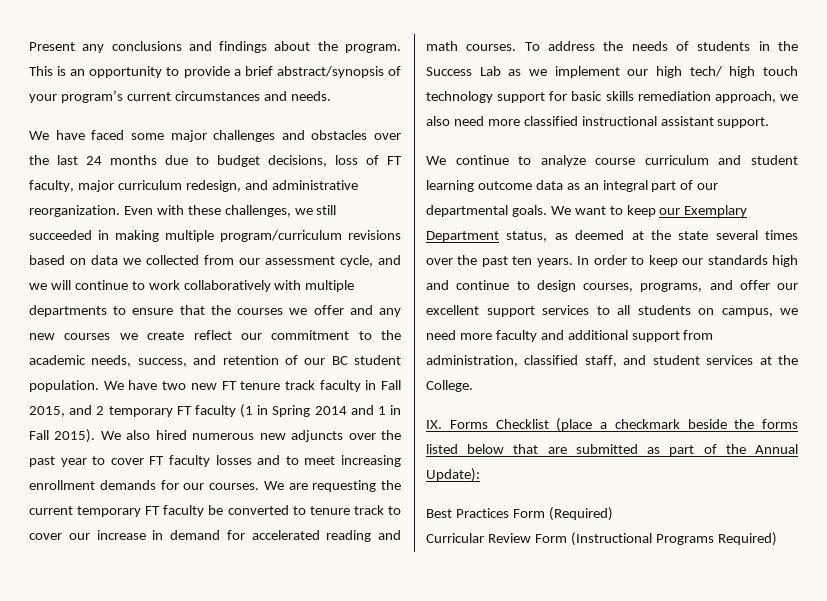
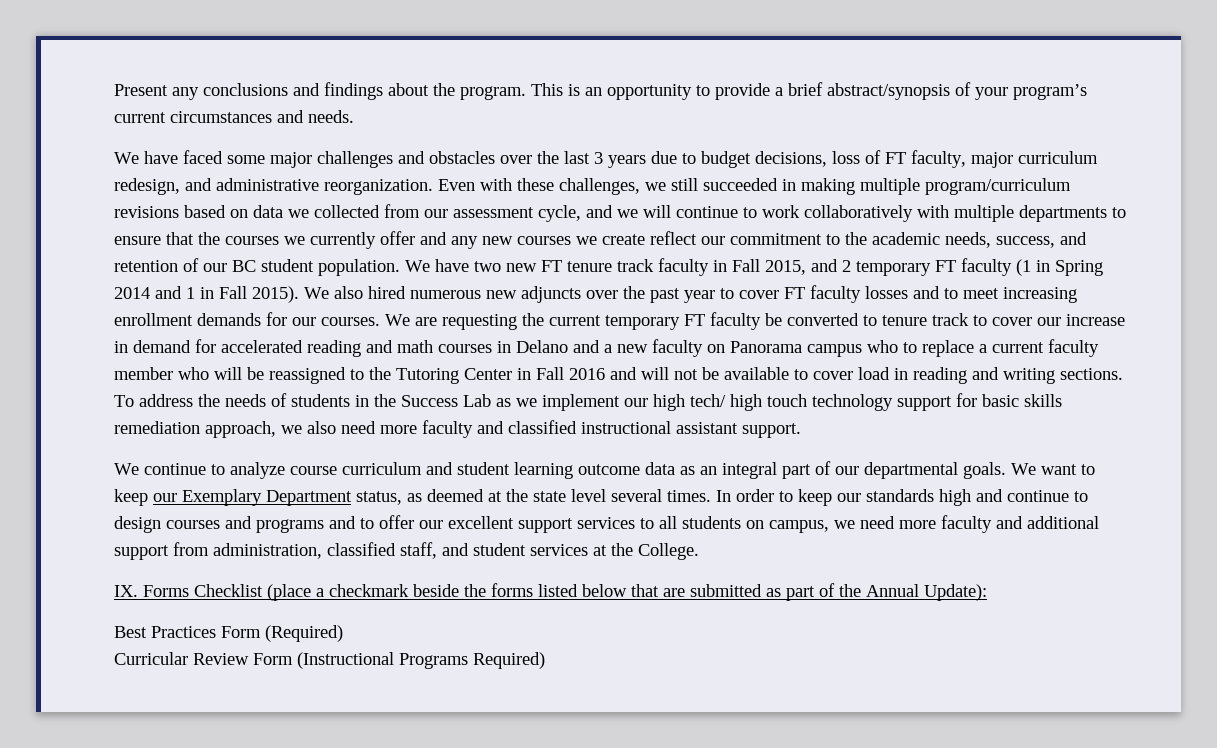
- We have faced some major challenges and obstacles over the last 24 months due to budget decisions, loss of FT faculty, major curriculum redesign, and administrative reorganization.
+ We have faced some major challenges and obstacles over the last 3 years due to budget decisions, loss of FT faculty, major curriculum redesign, and administrative reorganization.
- Even with these challenges, we still succeeded in making multiple program/curriculum revisions based on data we collected from our assessment cycle, and we will continue to work collaboratively with multiple departments to ensure that the courses we offer and any new courses we create reflect our commitment to the academic needs, success, and retention of our BC student population.
+ Even with these challenges, we still succeeded in making multiple program/curriculum revisions based on data we collected from our assessment cycle, and we will continue to work collaboratively with multiple departments to ensure that the courses we currently offer and any new courses we create reflect our commitment to the academic needs, success, and retention of our BC student population.
- We are requesting the current temporary FT faculty be converted to tenure track to cover our increase in demand for accelerated reading and math courses.
+ We are requesting the current temporary FT faculty be converted to tenure track to cover our increase in demand for accelerated reading and math courses in Delano and a new faculty on Panorama campus who to replace a current faculty member who will be reassigned to the Tutoring Center in Fall 2016 and will not be available to cover load in reading and writing sections.
- To address the needs of students in the Success Lab as we implement our high tech/ high touch technology support for basic skills remediation approach, we also need more classified instructional assistant support.
+ To address the needs of students in the Success Lab as we implement our high tech/ high touch technology support for basic skills remediation approach, we also need more faculty and classified instructional assistant support.
- We want to keep our Exemplary Department status, as deemed at the state several times over the past ten years.
+ We want to keep our Exemplary Department status, as deemed at the state level several times.
- In order to keep our standards high and continue to design courses, programs, and offer our excellent support services to all students on campus, we need more faculty and additional support from administration, classified staff, and student services at the College.
+ In order to keep our standards high and continue to design courses and programs and to offer our excellent support services to all students on campus, we need more faculty and additional support from administration, classified staff, and student services at the College.

